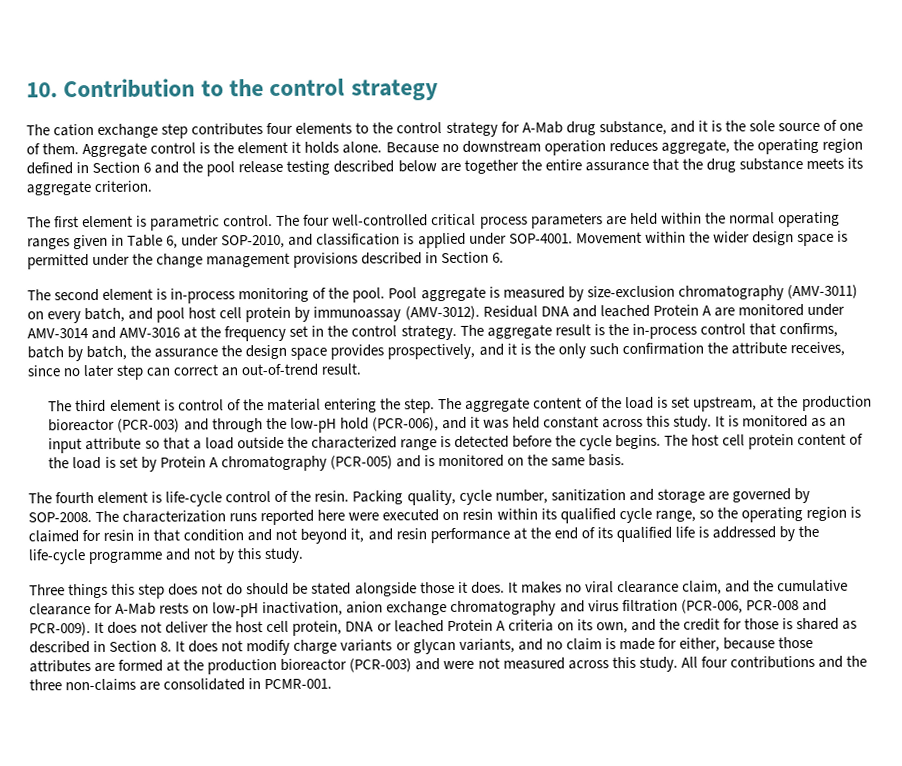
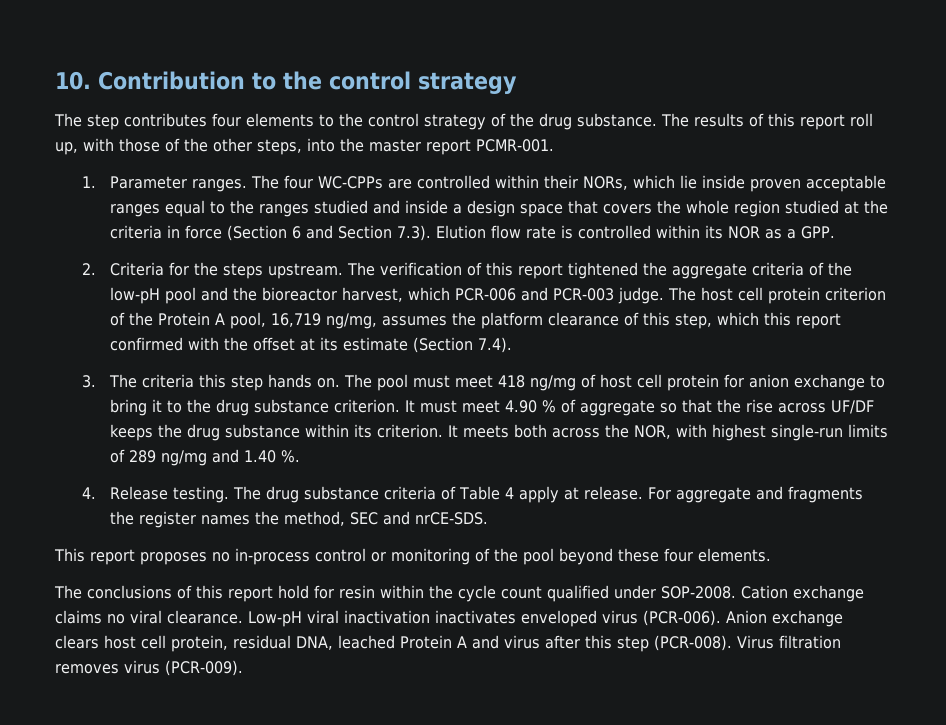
- The cation exchange step contributes four elements to the control strategy for A-Mab drug substance, and it is the sole source of one of them. Aggregate control is the element it holds alone. Because no downstream operation reduces aggregate, the operating region defined in Section 6 and the pool release testing described below are together the entire assurance that the drug substance meets its aggregate criterion.
- The first element is parametric control. The four well-controlled critical process parameters are held within the normal operating ranges given in Table 6, under SOP-2010, and classification is applied under SOP-4001. Movement within the wider design space is permitted under the change management provisions described in Section 6.
- The second element is in-process monitoring of the pool. Pool aggregate is measured by size-exclusion chromatography (AMV-3011) on every batch, and pool host cell protein by immunoassay (AMV-3012). Residual DNA and leached Protein A are monitored under AMV-3014 and AMV-3016 at the frequency set in the control strategy. The aggregate result is the in-process control that confirms, batch by batch, the assurance the design space provides prospectively, and it is the only such confirmation the attribute receives, since no later step can correct an out-of-trend result.
- The third element is control of the material entering the step. The aggregate content of the load is set upstream, at the production bioreactor (PCR-003) and through the low-pH hold (PCR-006), and it was held constant across this study. It is monitored as an input attribute so that a load outside the characterized range is detected before the cycle begins.
+ The step contributes four elements to the control strategy of the drug substance. The results of this report roll up, with those of the other steps, into the master report PCMR-001.
+ 1. Parameter ranges. The four WC-CPPs are controlled within their NORs, which lie inside proven acceptable ranges equal to the ranges studied and inside a design space that covers the whole region studied at the criteria in force (Section 6 and Section 7.3). Elution flow rate is controlled within its NOR as a GPP.
+ 2. Criteria for the steps upstream. The verification of this report tightened the aggregate criteria of the low-pH pool and the bioreactor harvest, which PCR-006 and PCR-003 judge.
- The host cell protein content of the load is set by Protein A chromatography (PCR-005) and is monitored on the same basis.
- The fourth element is life-cycle control of the resin. Packing quality, cycle number, sanitization and storage are governed by SOP-2008. The characterization runs reported here were executed on resin within its qualified cycle range, so the operating region is claimed for resin in that condition and not beyond it, and resin performance at the end of its qualified life is addressed by the life-cycle programme and not by this study.
- Three things this step does not do should be stated alongside those it does. It makes no viral clearance claim, and the cumulative clearance for A-Mab rests on low-pH inactivation, anion exchange chromatography and virus filtration (PCR-006, PCR-008 and PCR-009). It does not deliver the host cell protein, DNA or leached Protein A criteria on its own, and the credit for those is shared as described in Section 8. It does not modify charge variants or glycan variants, and no claim is made for either, because those attributes are formed at the production bioreactor (PCR-003) and were not measured across this study. All four contributions and the three non-claims are consolidated in PCMR-001.
+ The host cell protein criterion of the Protein A pool, 16,719 ng/mg, assumes the platform clearance of this step, which this report confirmed with the offset at its estimate (Section 7.4).
+ 3. The criteria this step hands on. The pool must meet 418 ng/mg of host cell protein for anion exchange to bring it to the drug substance criterion. It must meet 4.90 % of aggregate so that the rise across UF/DF keeps the drug substance within its criterion. It meets both across the NOR, with highest single-run limits of 289 ng/mg and 1.40 %.
+ 4. Release testing. The drug substance criteria of Table 4 apply at release. For aggregate and fragments the register names the method, SEC and nrCE-SDS.
+ This report proposes no in-process control or monitoring of the pool beyond these four elements.
+ The conclusions of this report hold for resin within the cycle count qualified under SOP-2008. Cation exchange claims no viral clearance. Low-pH viral inactivation inactivates enveloped virus (PCR-006). Anion exchange clears host cell protein, residual DNA, leached Protein A and virus after this step (PCR-008). Virus filtration removes virus (PCR-009).

